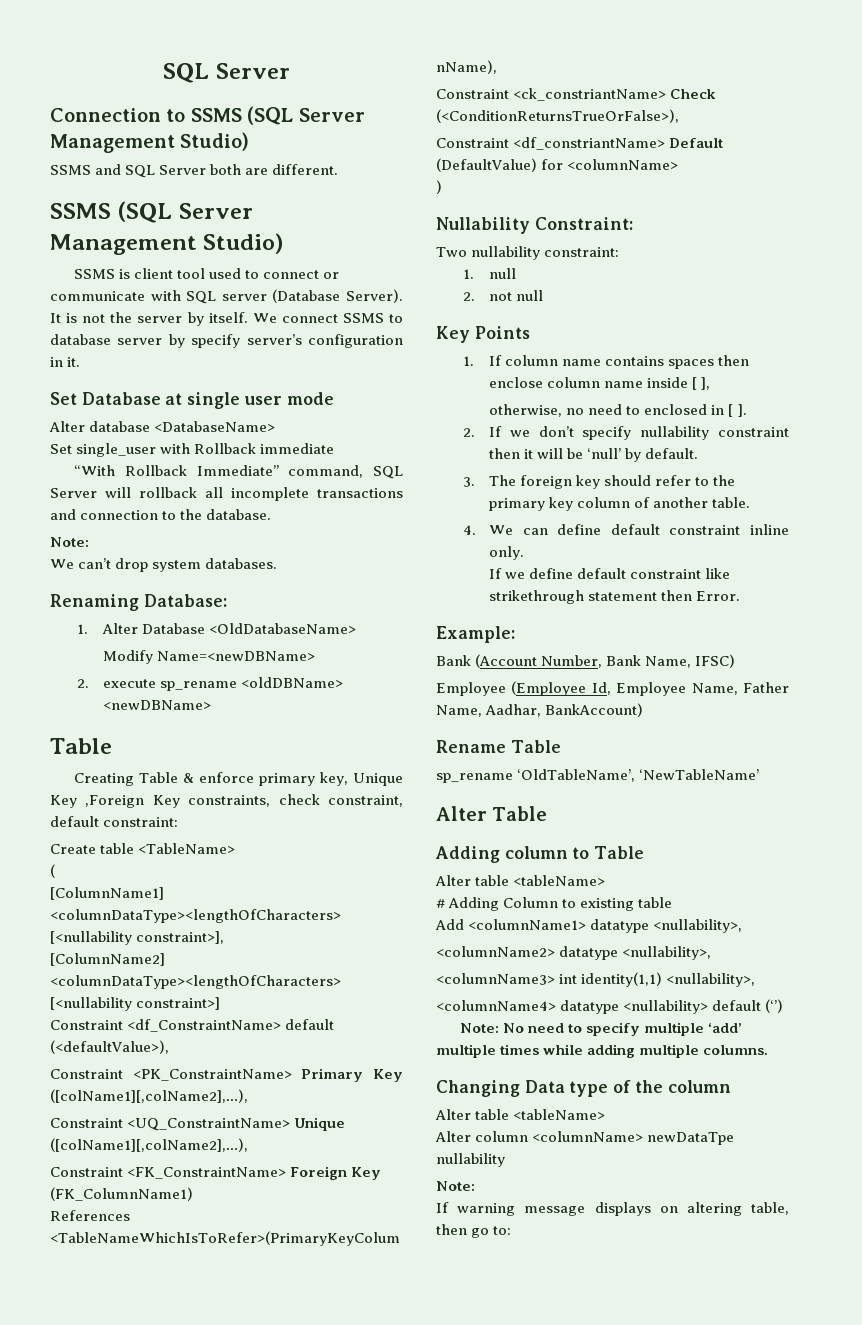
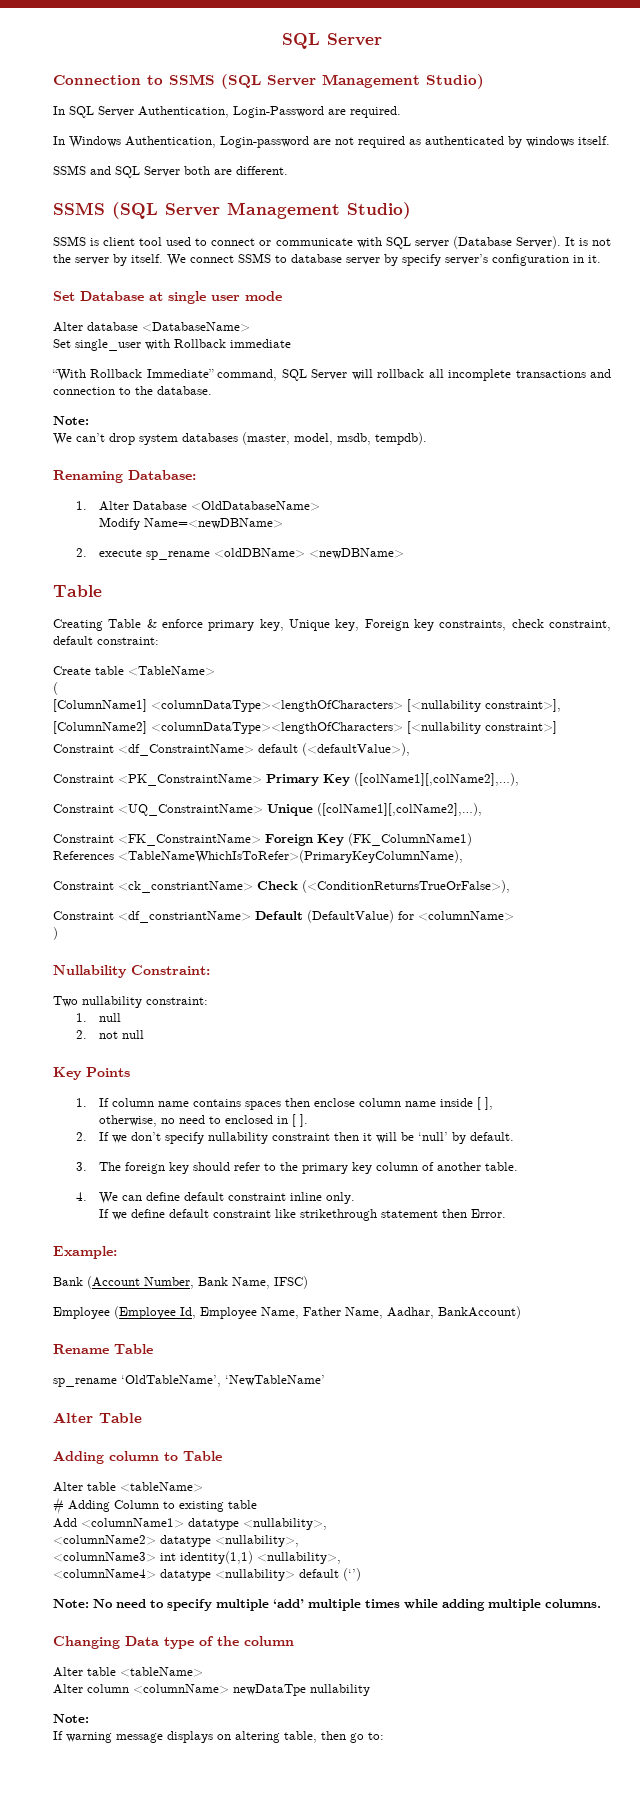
+ In SQL Server Authentication, Login-Password are required.
+ In Windows Authentication, Login-password are not required as authenticated by windows itself.
- We can’t drop system databases.
+ We can’t drop system databases (master, model, msdb, tempdb).
- Creating Table & enforce primary key, Unique Key ,Foreign Key constraints, check constraint, default constraint:
+ Creating Table & enforce primary key, Unique key, Foreign key constraints, check constraint, default constraint:

